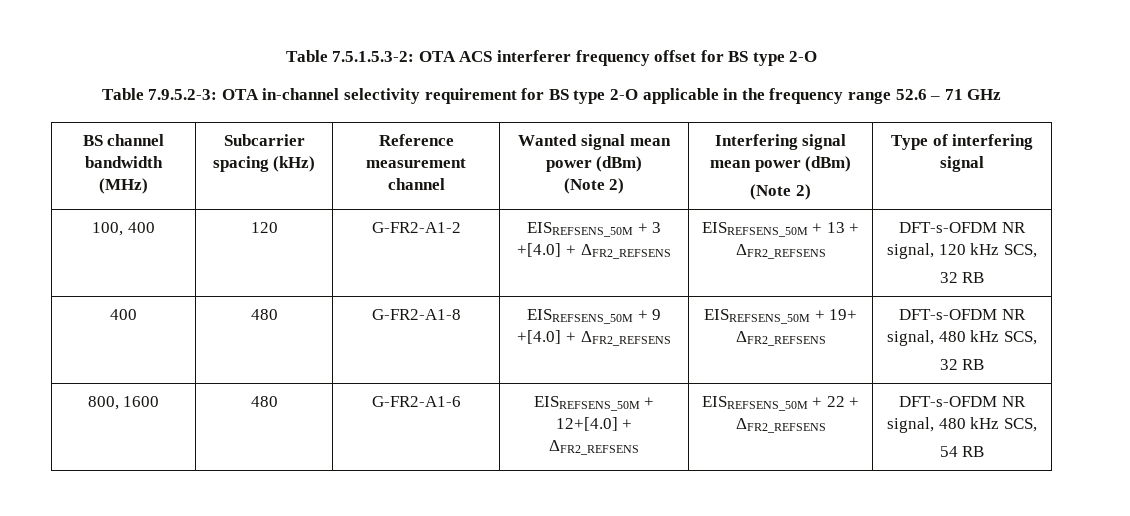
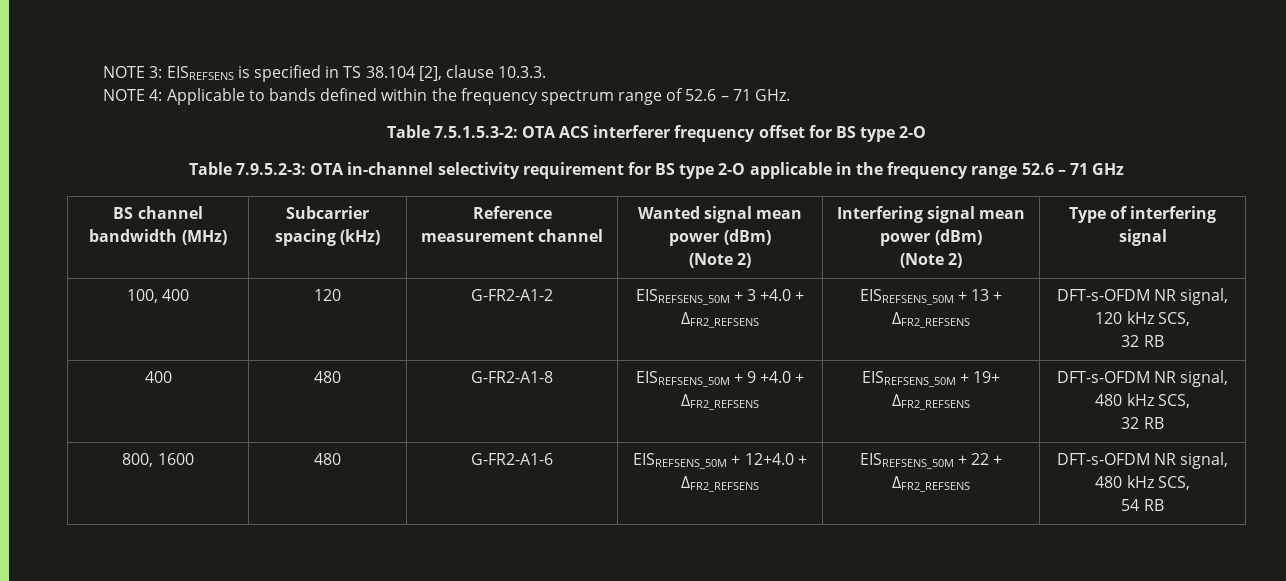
+ NOTE 3: EISREFSENS is specified in TS 38.104 [2], clause 10.3.3.
+ NOTE 4: Applicable to bands defined within the frequency spectrum range of 52.6 – 71 GHz.
- 100, 400 | 120 | G-FR2-A1-2 | EISREFSENS_50M + 3 +[4.0] + ΔFR2_REFSENS | EISREFSENS_50M + 13 + ΔFR2_REFSENS | DFT-s-OFDM NR signal, 120 kHz SCS,
+ 100, 400 | 120 | G-FR2-A1-2 | EISREFSENS_50M + 3 +4.0 + ΔFR2_REFSENS | EISREFSENS_50M + 13 + ΔFR2_REFSENS | DFT-s-OFDM NR signal, 120 kHz SCS,
- 400 | 480 | G-FR2-A1-8 | EISREFSENS_50M + 9 +[4.0] + ΔFR2_REFSENS | EISREFSENS_50M + 19+ ΔFR2_REFSENS | DFT-s-OFDM NR signal, 480 kHz SCS,
+ 400 | 480 | G-FR2-A1-8 | EISREFSENS_50M + 9 +4.0 + ΔFR2_REFSENS | EISREFSENS_50M + 19+ ΔFR2_REFSENS | DFT-s-OFDM NR signal, 480 kHz SCS,
- 800, 1600 | 480 | G-FR2-A1-6 | EISREFSENS_50M + 12+[4.0] + ΔFR2_REFSENS | EISREFSENS_50M + 22 + ΔFR2_REFSENS | DFT-s-OFDM NR signal, 480 kHz SCS,
+ 800, 1600 | 480 | G-FR2-A1-6 | EISREFSENS_50M + 12+4.0 + ΔFR2_REFSENS | EISREFSENS_50M + 22 + ΔFR2_REFSENS | DFT-s-OFDM NR signal, 480 kHz SCS,

